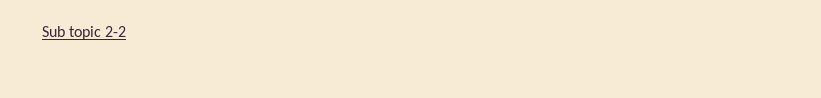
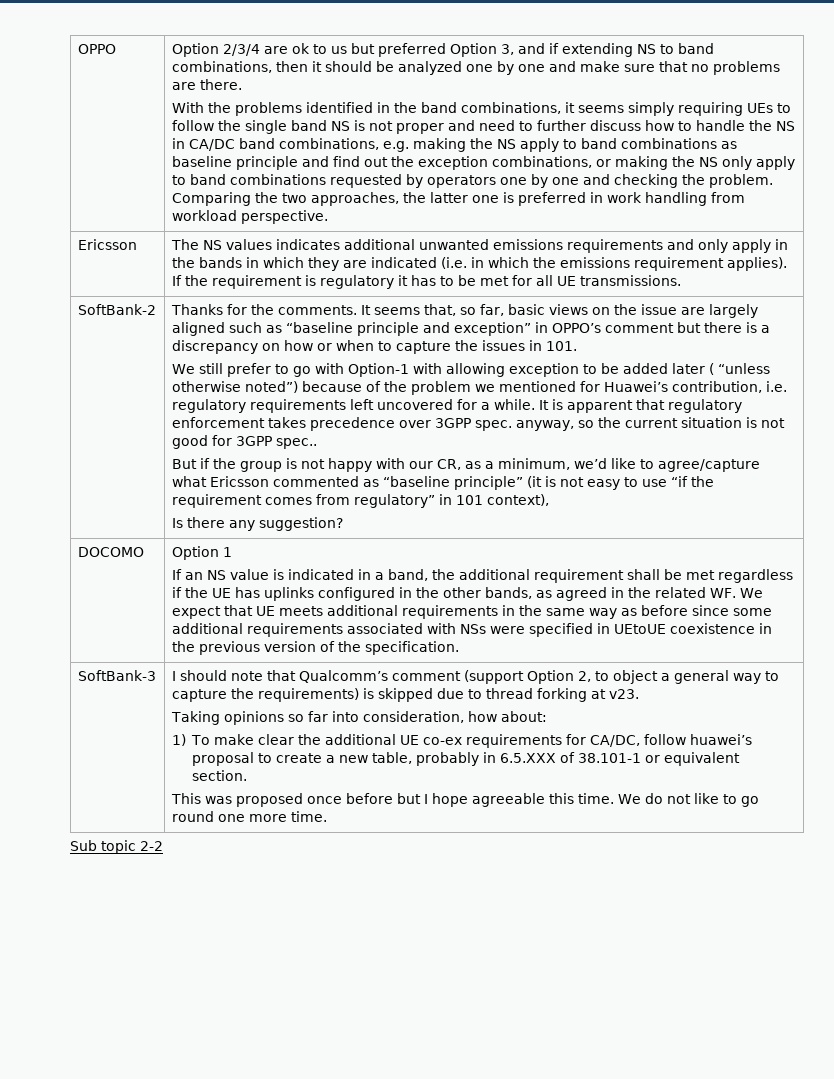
+ OPPO | Option 2/3/4 are ok to us but preferred Option 3, and if extending NS to band combinations, then it should be analyzed one by one and make sure that no problems are there.
+ With the problems identified in the band combinations, it seems simply requiring UEs to follow the single band NS is not proper and need to further discuss how to handle the NS in CA/DC band combinations, e.g. making the NS apply to band combinations as baseline principle and find out the exception combinations, or making the NS only apply to band combinations requested by operators one by one and checking the problem. Comparing the two approaches, the latter one is preferred in work handling from workload perspective.
+ Ericsson | The NS values indicates additional unwanted emissions requirements and only apply in the bands in which they are indicated (i.e. in which the emissions requirement applies). If the requirement is regulatory it has to be met for all UE transmissions.
+ SoftBank-2 | Thanks for the comments. It seems that, so far, basic views on the issue are largely aligned such as “baseline principle and exception” in OPPO’s comment but there is a discrepancy on how or when to capture the issues in 101.
+ We still prefer to go with Option-1 with allowing exception to be added later ( “unless otherwise noted”) because of the problem we mentioned for Huawei’s contribution, i.e. regulatory requirements left uncovered for a while. It is apparent that regulatory enforcement takes precedence over 3GPP spec. anyway, so the current situation is not good for 3GPP spec..
+ But if the group is not happy with our CR, as a minimum, we’d like to agree/capture what Ericsson commented as “baseline principle” (it is not easy to use “if the requirement comes from regulatory” in 101 context),
+ Is there any suggestion?
+ DOCOMO | Option 1
+ If an NS value is indicated in a band, the additional requirement shall be met regardless if the UE has uplinks configured in the other bands, as agreed in the related WF. We expect that UE meets additional requirements in the same way as before since some additional requirements associated with NSs were specified in UEtoUE coexistence in the previous version of the specification.
+ SoftBank-3 | I should note that Qualcomm’s comment (support Option 2, to object a general way to capture the requirements) is skipped due to thread forking at v23.
+ Taking opinions so far into consideration, how about:
+ 1) To make clear the additional UE co-ex requirements for CA/DC, follow huawei’s proposal to create a new table, probably in 6.5.XXX of 38.101-1 or equivalent section.
+ This was proposed once before but I hope agreeable this time. We do not like to go round one more time.

